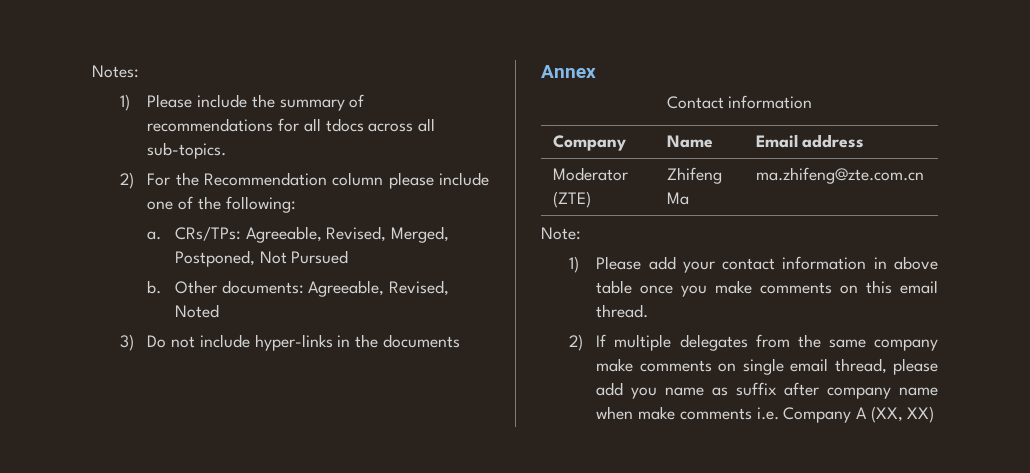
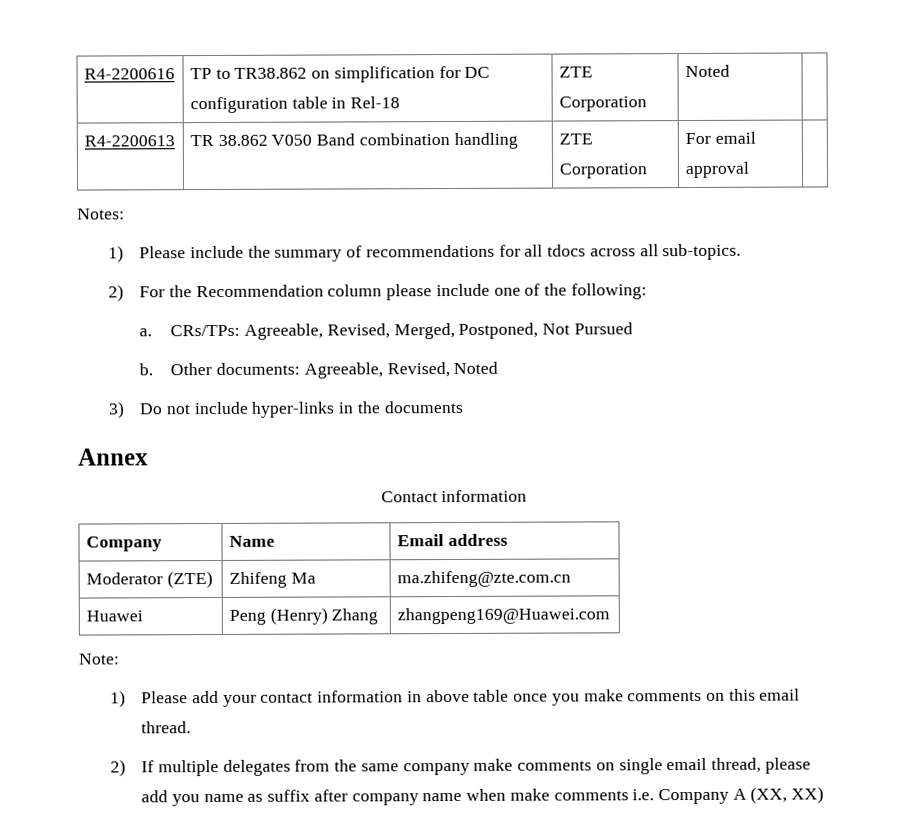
+ R4-2200616 | TP to TR38.862 on simplification for DC configuration table in Rel-18 | ZTE Corporation | Noted |
+ R4-2200613 | TR 38.862 V050 Band combination handling | ZTE Corporation | For email approval |
+ Huawei | Peng (Henry) Zhang | zhangpeng169@Huawei.com

